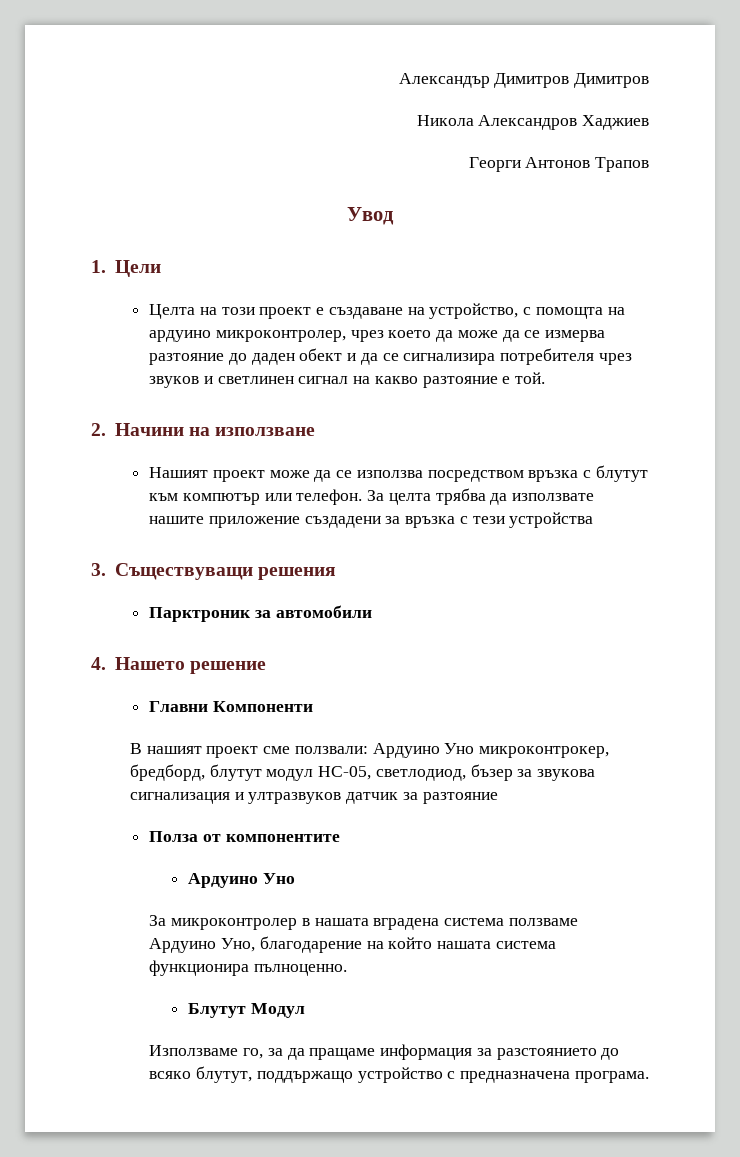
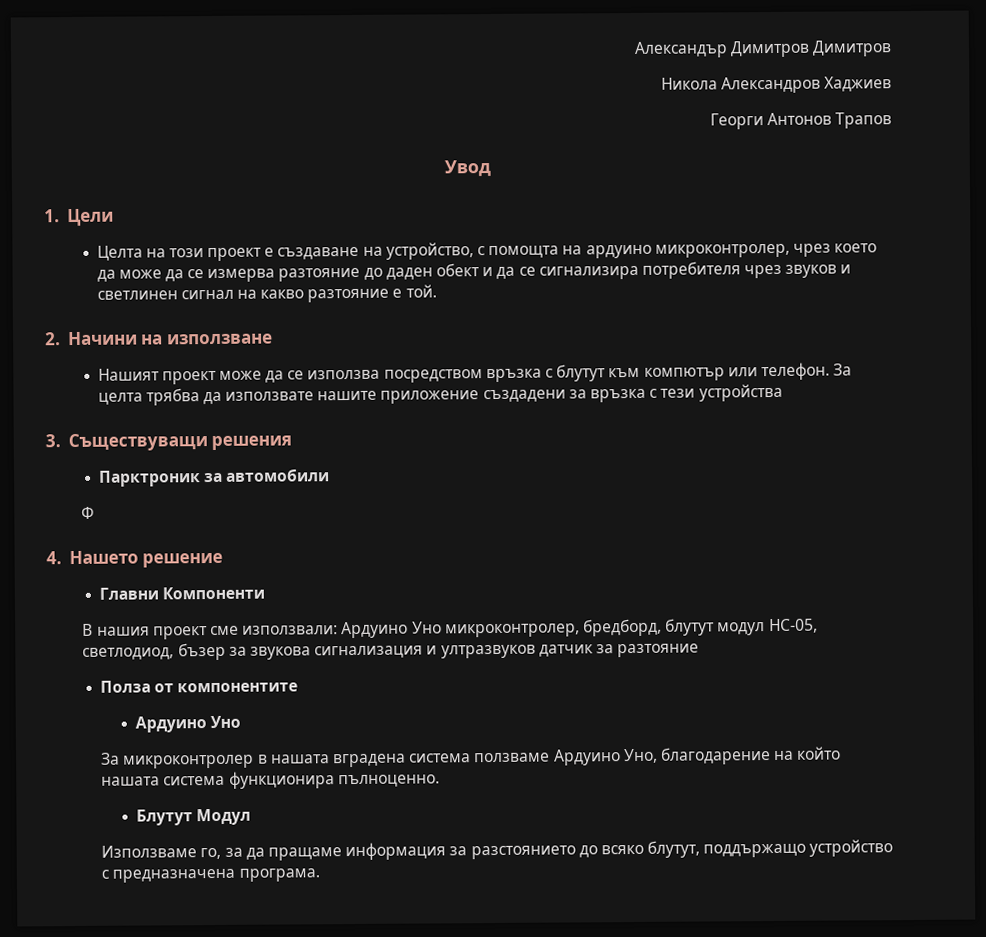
+ Ф
- В нашият проект сме ползвали: Ардуино Уно микроконтрокер, бредборд, блутут модул HC-05, светлодиод, бъзер за звукова сигнализация и ултразвуков датчик за разтояние
+ В нашия проект сме използвали: Ардуино Уно микроконтролер, бредборд, блутут модул HC-05, светлодиод, бъзер за звукова сигнализация и ултразвуков датчик за разтояние

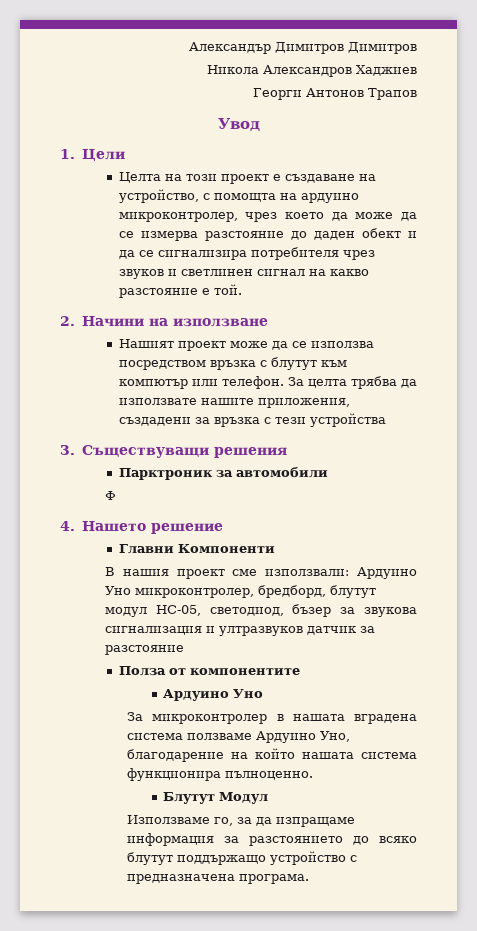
- Целта на този проект е създаване на устройство, с помощта на ардуино микроконтролер, чрез което да може да се измерва разтояние до даден обект и да се сигнализира потребителя чрез звуков и светлинен сигнал на какво разтояние е той.
+ Целта на този проект е създаване на устройство, с помощта на ардуино микроконтролер, чрез което да може да се измерва разстояние до даден обект и да се сигнализира потребителя чрез звуков и светлинен сигнал на какво разстояние е той.
- За целта трябва да използвате нашите приложение създадени за връзка с тези устройства
+ За целта трябва да използвате нашите приложения, създадени за връзка с тези устройства
- В нашия проект сме използвали: Ардуино Уно микроконтролер, бредборд, блутут модул HC-05, светлодиод, бъзер за звукова сигнализация и ултразвуков датчик за разтояние
+ В нашия проект сме използвали: Ардуино Уно микроконтролер, бредборд, блутут модул HC-05, светодиод, бъзер за звукова сигнализация и ултразвуков датчик за разстояние
- Използваме го, за да пращаме информация за разстоянието до всяко блутут, поддържащо устройство с предназначена програма.
+ Използваме го, за да изпращаме информация за разстоянието до всяко блутут поддържащо устройство с предназначена програма.

